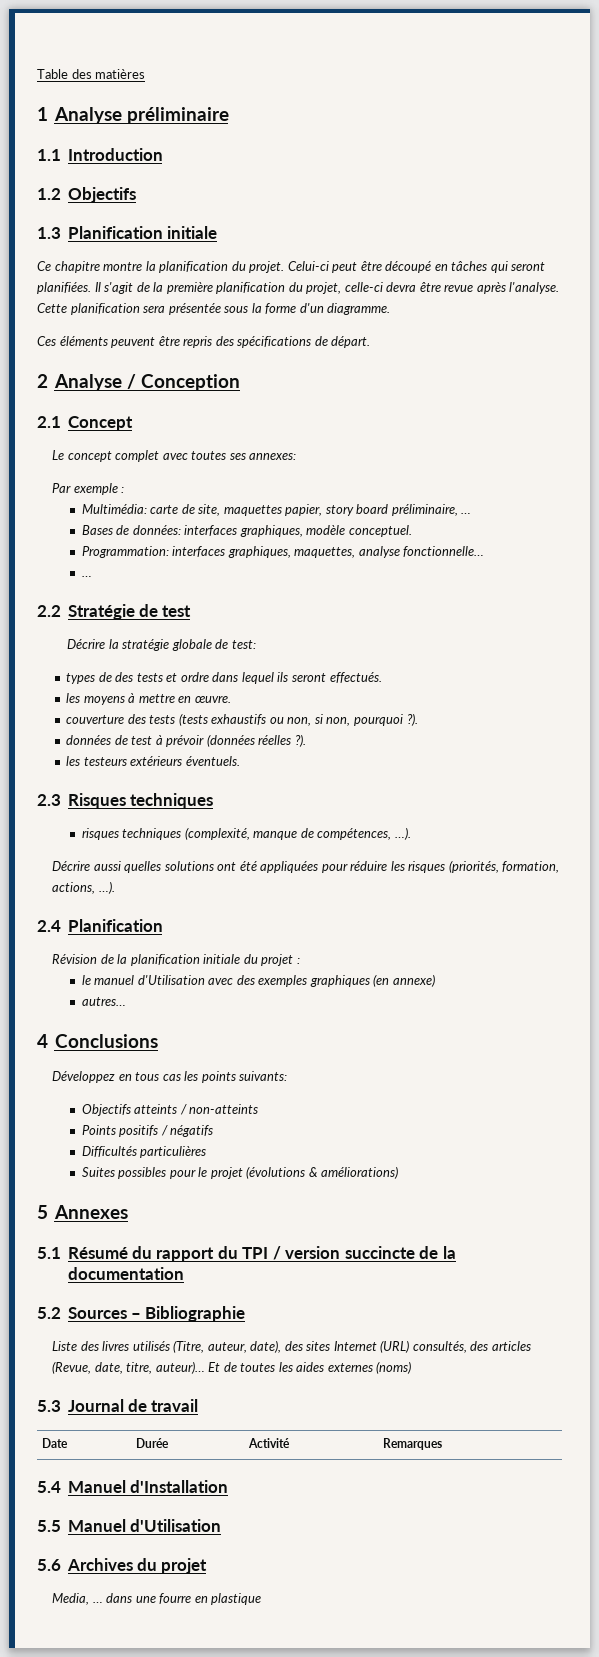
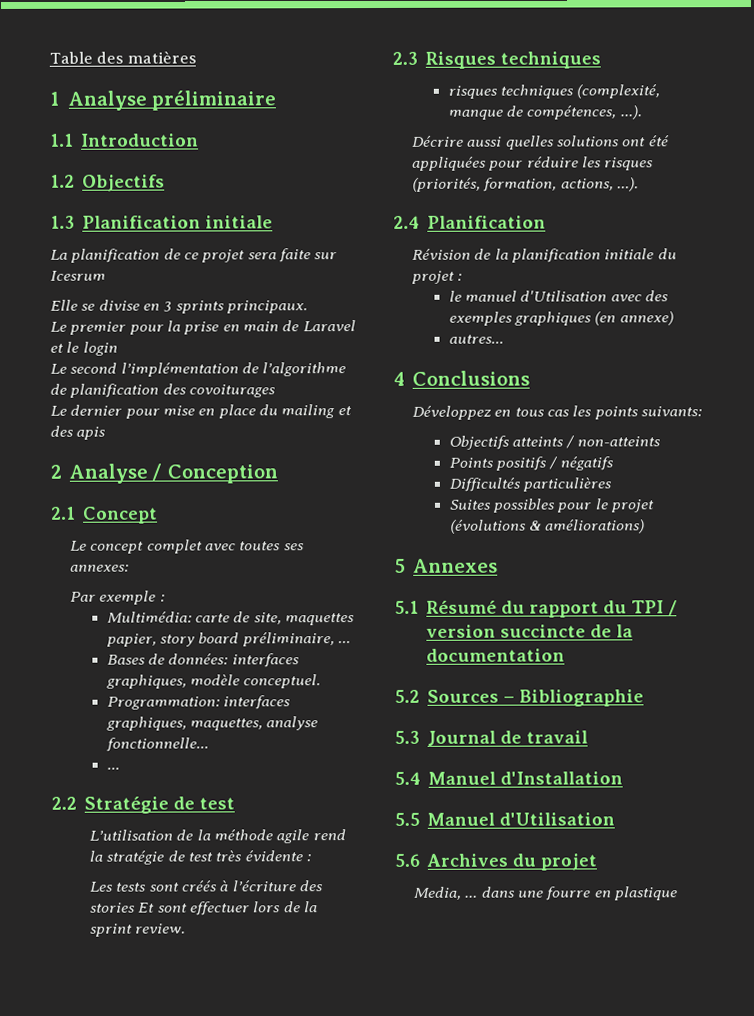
- Ce chapitre montre la planification du projet. Celui-ci peut être découpé en tâches qui seront planifiées. Il s'agit de la première planification du projet, celle-ci devra être revue après l'analyse. Cette planification sera présentée sous la forme d'un diagramme.
- Ces éléments peuvent être repris des spécifications de départ.
+ La planification de ce projet sera faite sur Icesrum
+ Elle se divise en 3 sprints principaux.
+ Le premier pour la prise en main de Laravel et le login
+ Le second l’implémentation de l’algorithme de planification des covoiturages
+ Le dernier pour mise en place du mailing et des apis
- Décrire la stratégie globale de test:
- types de des tests et ordre dans lequel ils seront effectués.
- les moyens à mettre en œuvre.
- couverture des tests (tests exhaustifs ou non, si non, pourquoi ?).
- données de test à prévoir (données réelles ?).
- les testeurs extérieurs éventuels.
+ L’utilisation de la méthode agile rend la stratégie de test très évidente :
+ Les tests sont créés à l’écriture des stories Et sont effectuer lors de la sprint review.
- Liste des livres utilisés (Titre, auteur, date), des sites Internet (URL) consultés, des articles (Revue, date, titre, auteur)… Et de toutes les aides externes (noms)
- Date | Durée | Activité | Remarques

